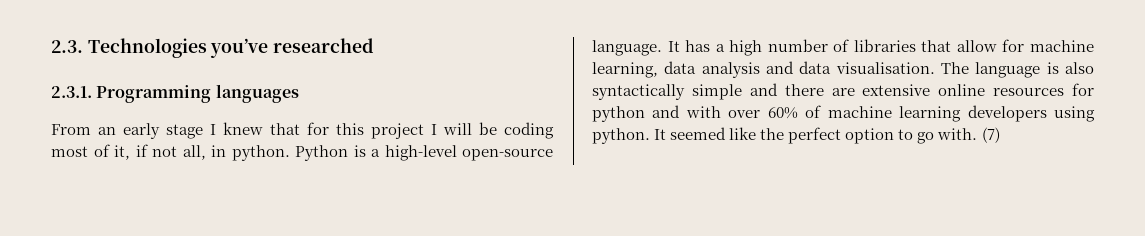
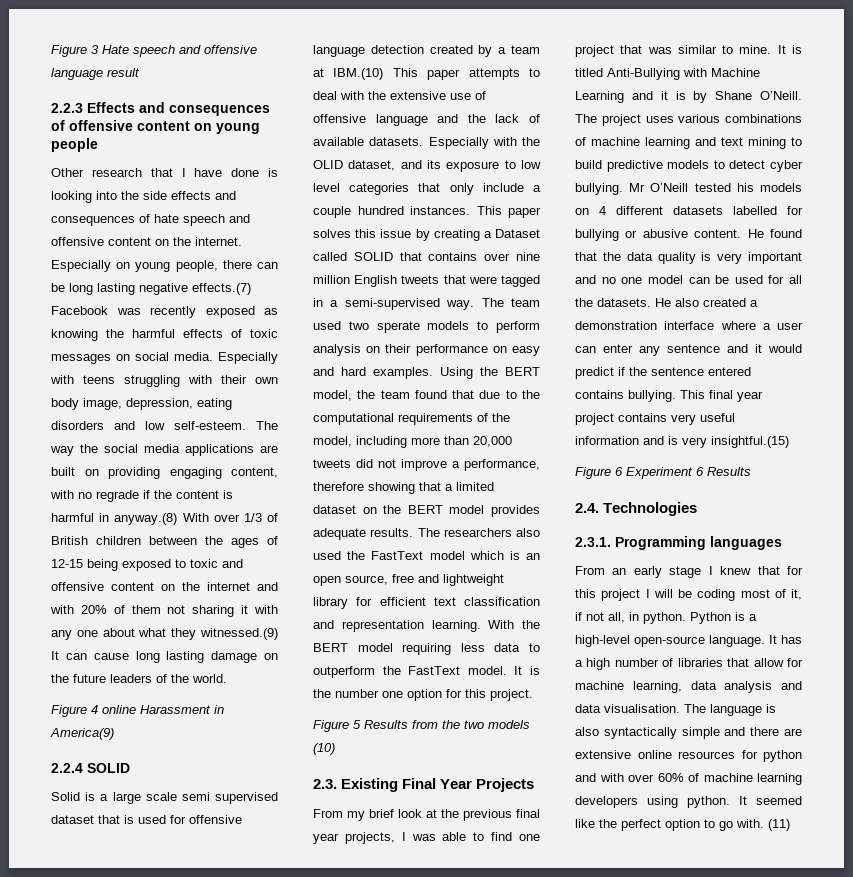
- 2.3. Technologies you’ve researched
+ Figure 3 Hate speech and offensive language result
+ 2.2.3 Effects and consequences of offensive content on young people
+ Other research that I have done is looking into the side effects and consequences of hate speech and offensive content on the internet. Especially on young people, there can be long lasting negative effects.(7) Facebook was recently exposed as knowing the harmful effects of toxic messages on social media. Especially with teens struggling with their own body image, depression, eating disorders and low self-esteem. The way the social media applications are built on providing engaging content, with no regrade if the content is harmful in anyway.(8) With over 1/3 of British children between the ages of 12-15 being exposed to toxic and offensive content on the internet and with 20% of them not sharing it with any one about what they witnessed.(9) It can cause long lasting damage on the future leaders of the world.
+ Figure 4 online Harassment in America(9)
+ 2.2.4 SOLID
+ Solid is a large scale semi supervised dataset that is used for offensive language detection created by a team at IBM.(10) This paper attempts to deal with the extensive use of offensive language and the lack of available datasets. Especially with the OLID dataset, and its exposure to low level categories that only include a couple hundred instances. This paper solves this issue by creating a Dataset called SOLID that contains over nine million English tweets that were tagged in a semi-supervised way. The team used two sperate models to perform analysis on their performance on easy and hard examples. Using the BERT model, the team found that due to the computational requirements of the model, including more than 20,000 tweets did not improve a performance, therefore showing that a limited dataset on the BERT model provides adequate results. The researchers also used the FastText model which is an open source, free and lightweight library for efficient text classification and representation learning. With the BERT model requiring less data to outperform the FastText model. It is the number one option for this project.
+ Figure 5 Results from the two models (10)
+ 2.3. Existing Final Year Projects
+ From my brief look at the previous final year projects, I was able to find one project that was similar to mine. It is titled Anti-Bullying with Machine Learning and it is by Shane O’Neill. The project uses various combinations of machine learning and text mining to build predictive models to detect cyber bullying. Mr O’Neill tested his models on 4 different datasets labelled for bullying or abusive content. He found that the data quality is very important and no one model can be used for all the datasets. He also created a demonstration interface where a user can enter any sentence and it would predict if the sentence entered contains bullying. This final year project contains very useful information and is very insightful.(15)
+ Figure 6 Experiment 6 Results
+ 2.4. Technologies
- (7)
+ (11)

